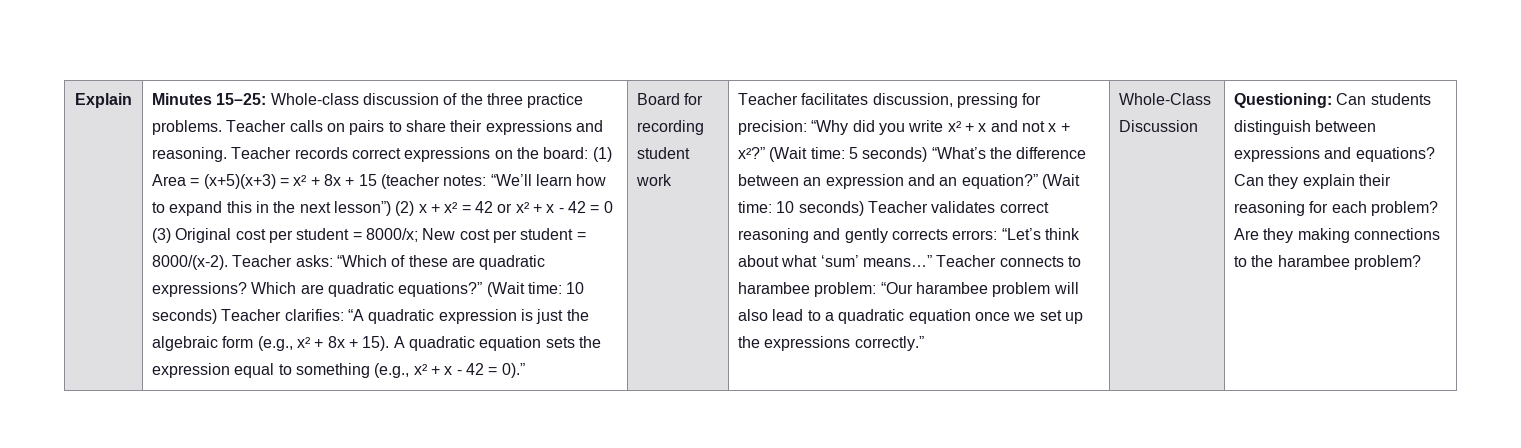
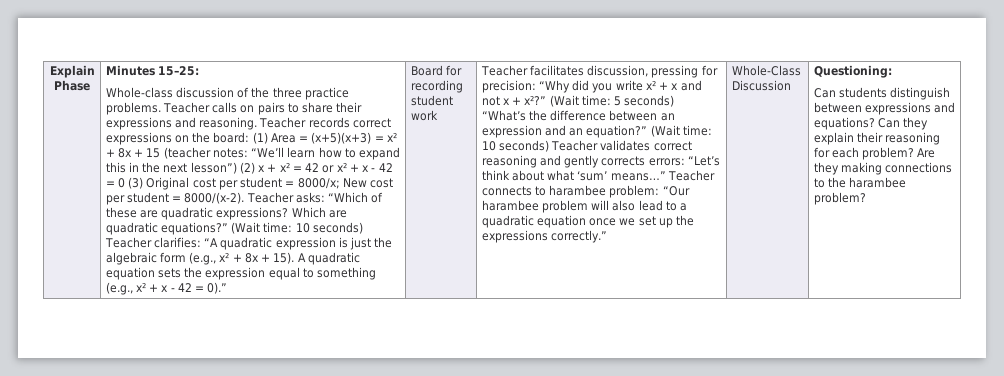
- Explain
+ Explain Phase
- Minutes 15–25: Whole-class discussion of the three practice problems.
+ Minutes 15–25:
+ Whole-class discussion of the three practice problems.
- Questioning: Can students distinguish between expressions and equations?
+ Questioning:
+ Can students distinguish between expressions and equations?

